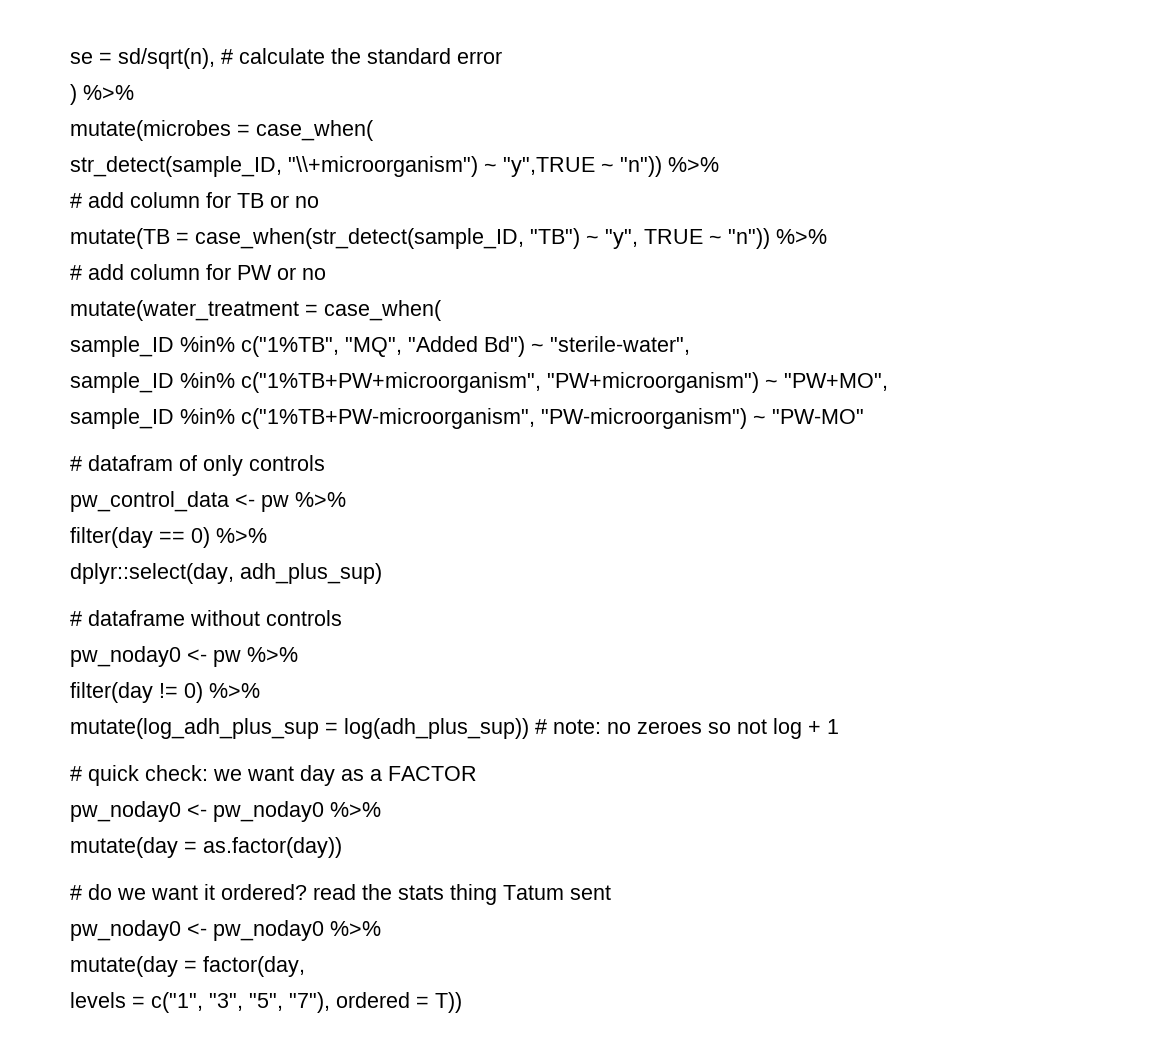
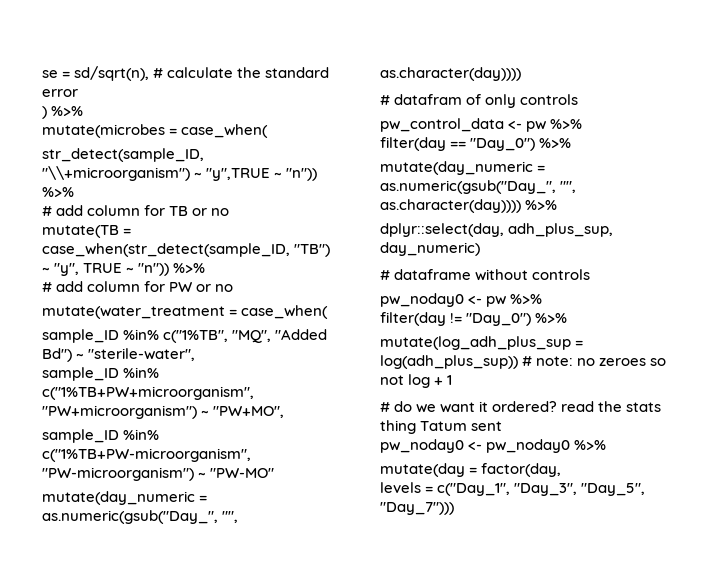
  sample_ID %in% c("1%TB+PW-microorganism", "PW-microorganism") ~ "PW-MO"
+ mutate(day_numeric = as.numeric(gsub("Day_", "", as.character(day))))
- filter(day == 0) %>%
+ filter(day == "Day_0") %>%
+ mutate(day_numeric = as.numeric(gsub("Day_", "", as.character(day)))) %>%
- dplyr::select(day, adh_plus_sup)
+ dplyr::select(day, adh_plus_sup, day_numeric)
- filter(day != 0) %>%
+ filter(day != "Day_0") %>%
- # quick check: we want day as a FACTOR
- pw_noday0 <- pw_noday0 %>%
- mutate(day = as.factor(day))
- levels = c("1", "3", "5", "7"), ordered = T))
+ levels = c("Day_1", "Day_3", "Day_5", "Day_7")))

